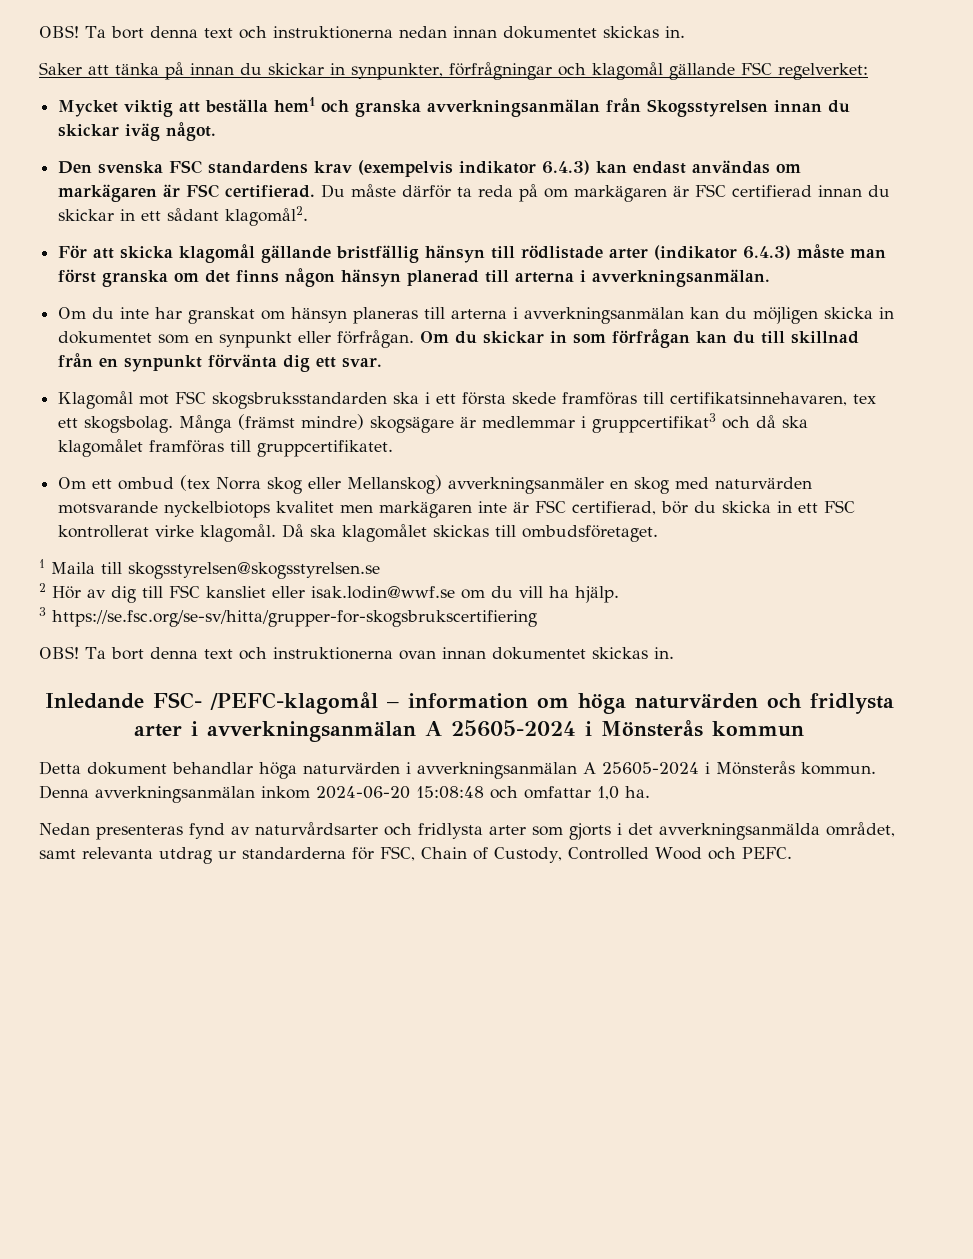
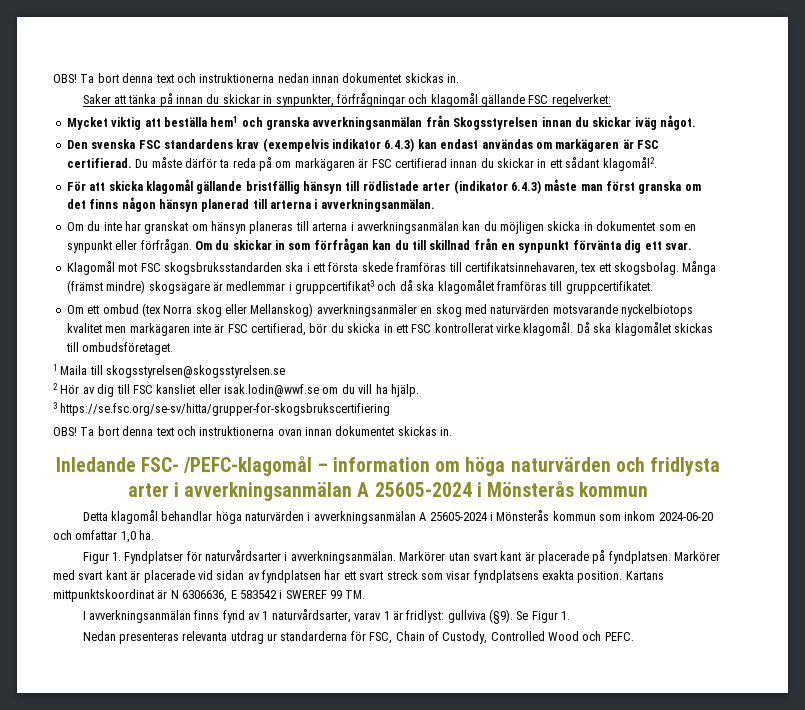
- Detta dokument behandlar höga naturvärden i avverkningsanmälan A 25605-2024 i Mönsterås kommun. Denna avverkningsanmälan inkom 2024-06-20 15:08:48 och omfattar 1,0 ha.
+ Detta klagomål behandlar höga naturvärden i avverkningsanmälan A 25605-2024 i Mönsterås kommun som inkom 2024-06-20 och omfattar 1,0 ha.
- Nedan presenteras fynd av naturvårdsarter och fridlysta arter som gjorts i det avverkningsanmälda området, samt relevanta utdrag ur standarderna för FSC, Chain of Custody, Controlled Wood och PEFC.
+ Figur 1. Fyndplatser för naturvårdsarter i avverkningsanmälan. Markörer utan svart kant är placerade på fyndplatsen. Markörer med svart kant är placerade vid sidan av fyndplatsen har ett svart streck som visar fyndplatsens exakta position. Kartans mittpunktskoordinat är N 6306636, E 583542 i SWEREF 99 TM.
+ I avverkningsanmälan finns fynd av 1 naturvårdsarter, varav 1 är fridlyst: gullviva (§9). Se Figur 1.
+ Nedan presenteras relevanta utdrag ur standarderna för FSC, Chain of Custody, Controlled Wood och PEFC.

